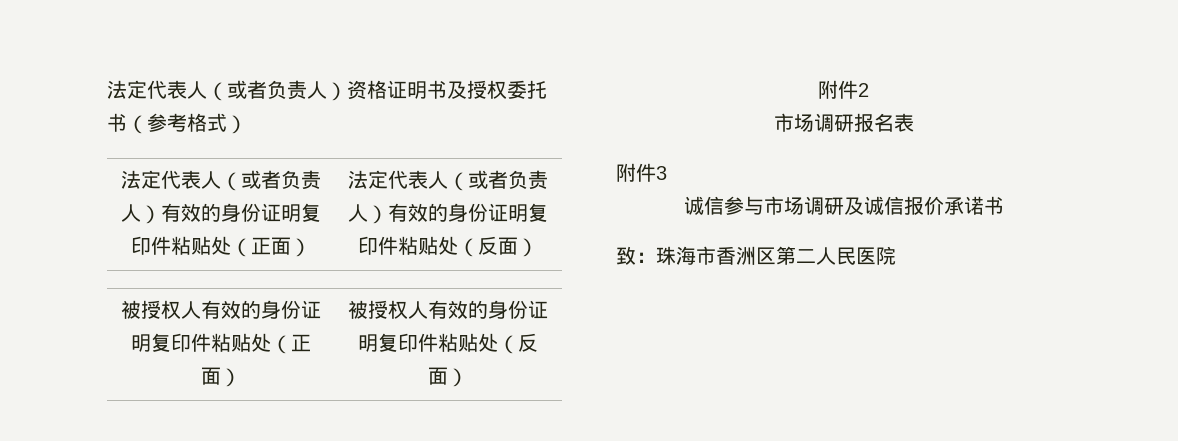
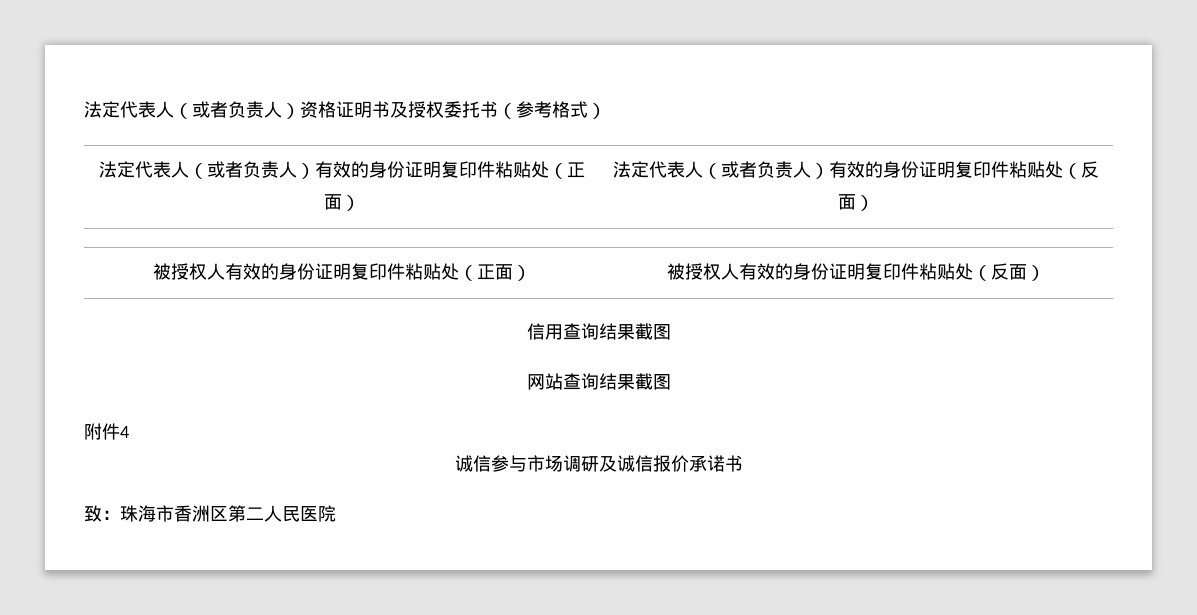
- 附件2
- 市场调研报名表
- 附件3
+ 信用查询结果截图
+ 网站查询结果截图
+ 附件4

